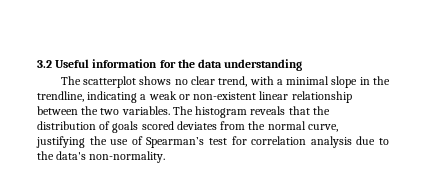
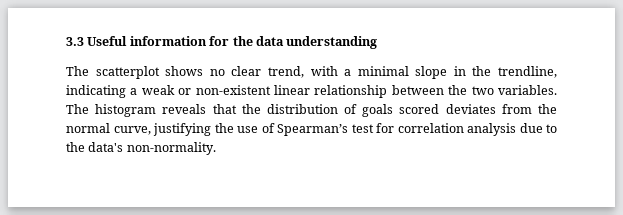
- 3.2 Useful information for the data understanding
+ 3.3 Useful information for the data understanding

